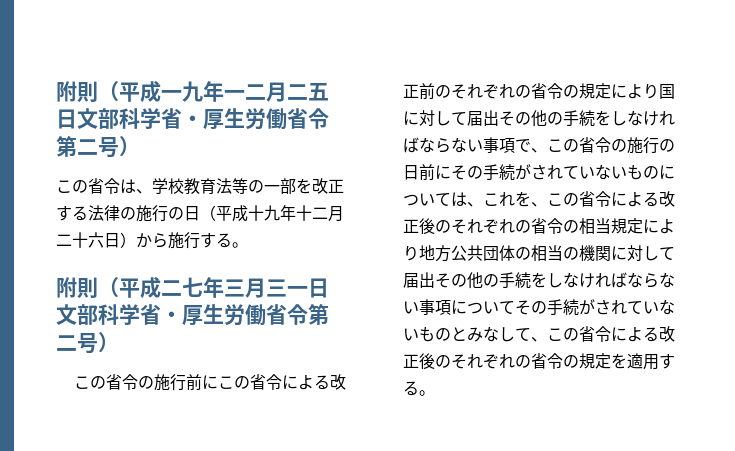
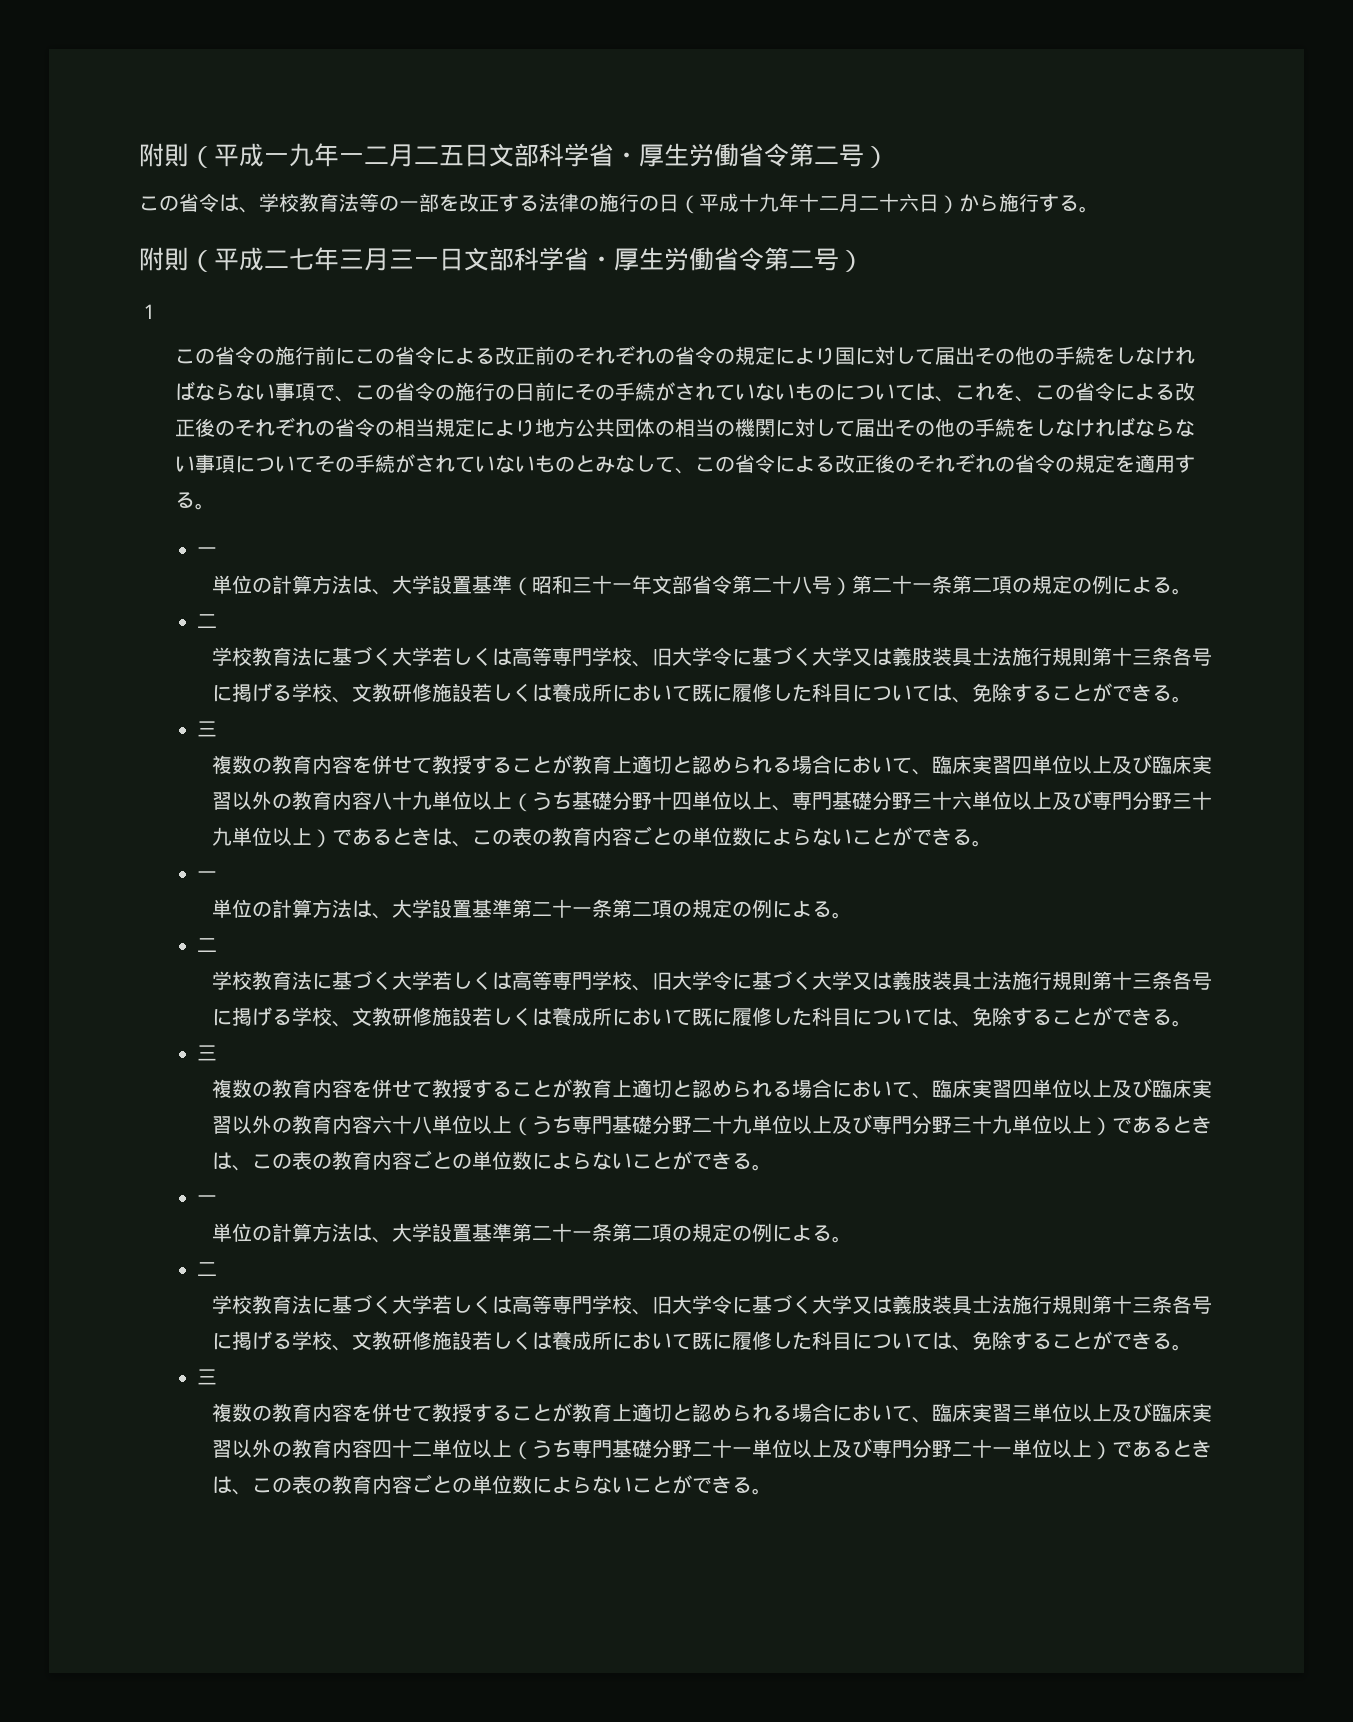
+ １
  この省令の施行前にこの省令による改正前のそれぞれの省令の規定により国に対して届出その他の手続をしなければならない事項で、この省令の施行の日前にその手続がされていないものについては、これを、この省令による改正後のそれぞれの省令の相当規定により地方公共団体の相当の機関に対して届出その他の手続をしなければならない事項についてその手続がされていないものとみなして、この省令による改正後のそれぞれの省令の規定を適用する。
+ 一
+ 単位の計算方法は、大学設置基準（昭和三十一年文部省令第二十八号）第二十一条第二項の規定の例による。
+ 二
+ 学校教育法に基づく大学若しくは高等専門学校、旧大学令に基づく大学又は義肢装具士法施行規則第十三条各号に掲げる学校、文教研修施設若しくは養成所において既に履修した科目については、免除することができる。
+ 三
+ 複数の教育内容を併せて教授することが教育上適切と認められる場合において、臨床実習四単位以上及び臨床実習以外の教育内容八十九単位以上（うち基礎分野十四単位以上、専門基礎分野三十六単位以上及び専門分野三十九単位以上）であるときは、この表の教育内容ごとの単位数によらないことができる。
+ 一
+ 単位の計算方法は、大学設置基準第二十一条第二項の規定の例による。
+ 二
+ 学校教育法に基づく大学若しくは高等専門学校、旧大学令に基づく大学又は義肢装具士法施行規則第十三条各号に掲げる学校、文教研修施設若しくは養成所において既に履修した科目については、免除することができる。
+ 三
+ 複数の教育内容を併せて教授することが教育上適切と認められる場合において、臨床実習四単位以上及び臨床実習以外の教育内容六十八単位以上（うち専門基礎分野二十九単位以上及び専門分野三十九単位以上）であるときは、この表の教育内容ごとの単位数によらないことができる。
+ 一
+ 単位の計算方法は、大学設置基準第二十一条第二項の規定の例による。
+ 二
+ 学校教育法に基づく大学若しくは高等専門学校、旧大学令に基づく大学又は義肢装具士法施行規則第十三条各号に掲げる学校、文教研修施設若しくは養成所において既に履修した科目については、免除することができる。
+ 三
+ 複数の教育内容を併せて教授することが教育上適切と認められる場合において、臨床実習三単位以上及び臨床実習以外の教育内容四十二単位以上（うち専門基礎分野二十一単位以上及び専門分野二十一単位以上）であるときは、この表の教育内容ごとの単位数によらないことができる。

